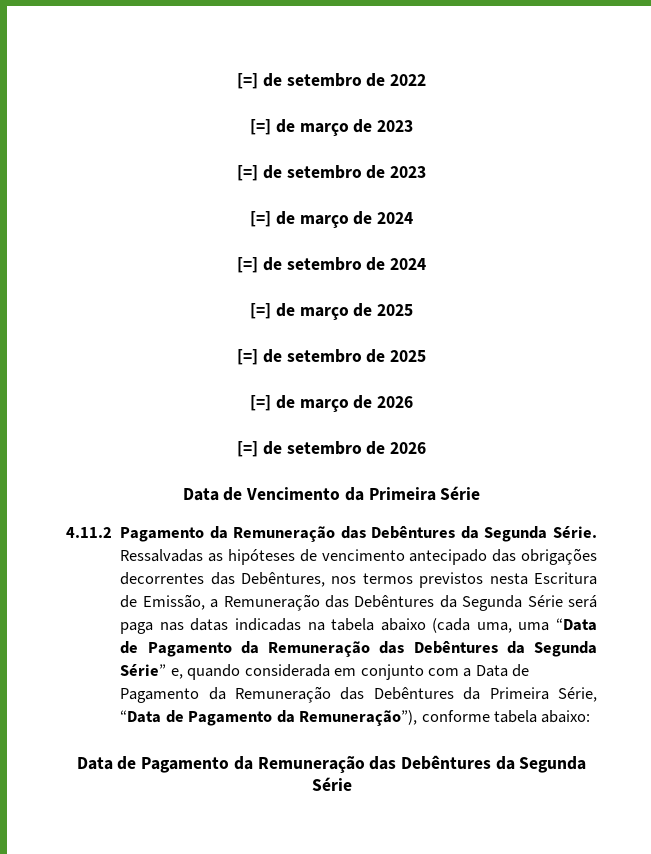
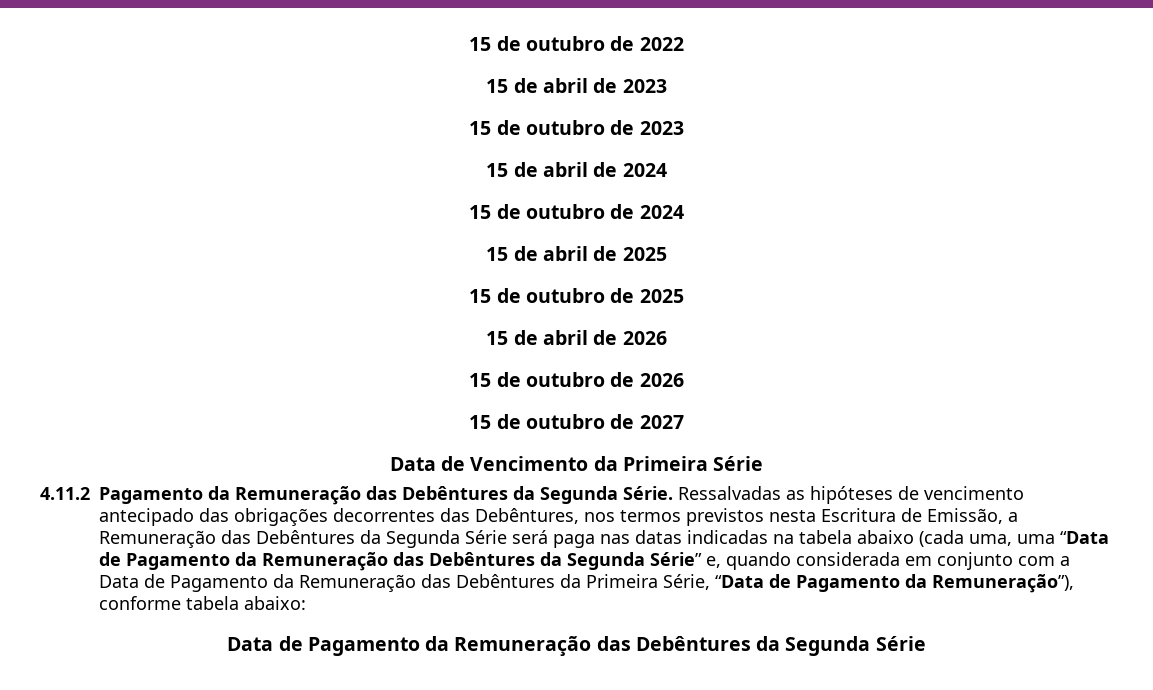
- [=] de setembro de 2022
+ 15 de outubro de 2022
- [=] de março de 2023
- [=] de setembro de 2023
- [=] de março de 2024
- [=] de setembro de 2024
- [=] de março de 2025
- [=] de setembro de 2025
- [=] de março de 2026
- [=] de setembro de 2026
+ 15 de abril de 2023
+ 15 de outubro de 2023
+ 15 de abril de 2024
+ 15 de outubro de 2024
+ 15 de abril de 2025
+ 15 de outubro de 2025
+ 15 de abril de 2026
+ 15 de outubro de 2026
+ 15 de outubro de 2027

